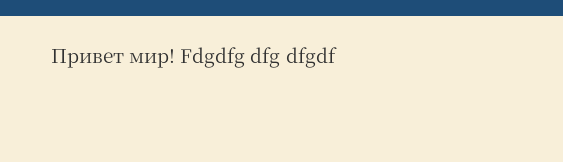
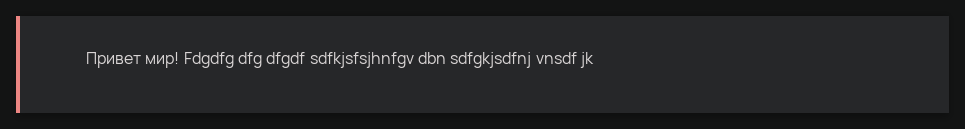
- Fdgdfg dfg dfgdf
+ Fdgdfg dfg dfgdf sdfkjsfsjhnfgv dbn sdfgkjsdfnj vnsdf jk

